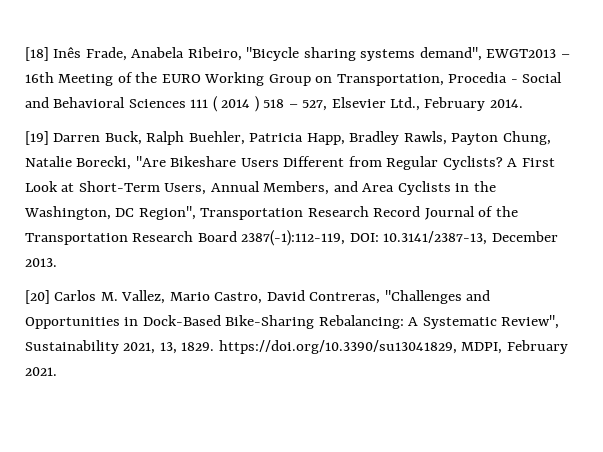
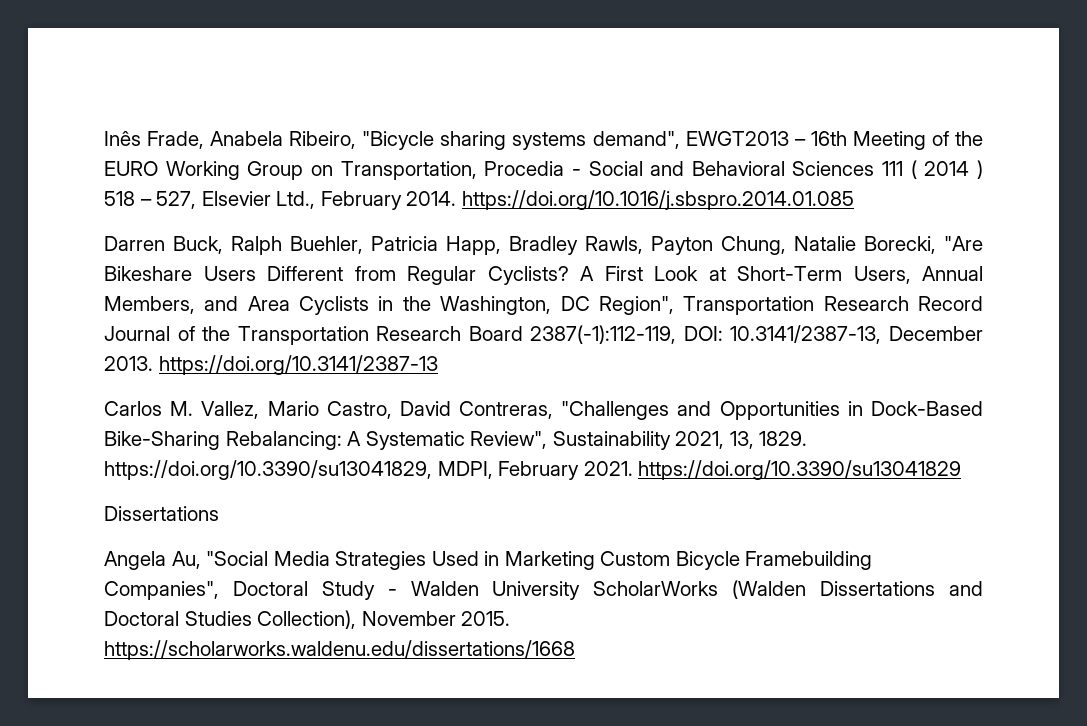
- [18] Inês Frade, Anabela Ribeiro, "Bicycle sharing systems demand", EWGT2013 – 16th Meeting of the EURO Working Group on Transportation, Procedia - Social and Behavioral Sciences 111 ( 2014 ) 518 – 527, Elsevier Ltd., February 2014.
- [19] Darren Buck, Ralph Buehler, Patricia Happ, Bradley Rawls, Payton Chung, Natalie Borecki, "Are Bikeshare Users Different from Regular Cyclists?
+ Inês Frade, Anabela Ribeiro, "Bicycle sharing systems demand", EWGT2013 – 16th Meeting of the EURO Working Group on Transportation, Procedia - Social and Behavioral Sciences 111 ( 2014 ) 518 – 527, Elsevier Ltd., February 2014. https://doi.org/10.1016/j.sbspro.2014.01.085
+ Darren Buck, Ralph Buehler, Patricia Happ, Bradley Rawls, Payton Chung, Natalie Borecki, "Are Bikeshare Users Different from Regular Cyclists?
- A First Look at Short-Term Users, Annual Members, and Area Cyclists in the Washington, DC Region", Transportation Research Record Journal of the Transportation Research Board 2387(-1):112-119, DOI: 10.3141/2387-13, December 2013.
- [20] Carlos M. Vallez, Mario Castro, David Contreras, "Challenges and Opportunities in Dock-Based Bike-Sharing Rebalancing: A Systematic Review", Sustainability 2021, 13, 1829. https://doi.org/10.3390/su13041829, MDPI, February 2021.
+ A First Look at Short-Term Users, Annual Members, and Area Cyclists in the Washington, DC Region", Transportation Research Record Journal of the Transportation Research Board 2387(-1):112-119, DOI: 10.3141/2387-13, December 2013. https://doi.org/10.3141/2387-13
+ Carlos M. Vallez, Mario Castro, David Contreras, "Challenges and Opportunities in Dock-Based Bike-Sharing Rebalancing: A Systematic Review", Sustainability 2021, 13, 1829. https://doi.org/10.3390/su13041829, MDPI, February 2021. https://doi.org/10.3390/su13041829
+ Dissertations
+ Angela Au, "Social Media Strategies Used in Marketing Custom Bicycle Framebuilding Companies", Doctoral Study - Walden University ScholarWorks (Walden Dissertations and Doctoral Studies Collection), November 2015. https://scholarworks.waldenu.edu/dissertations/1668

